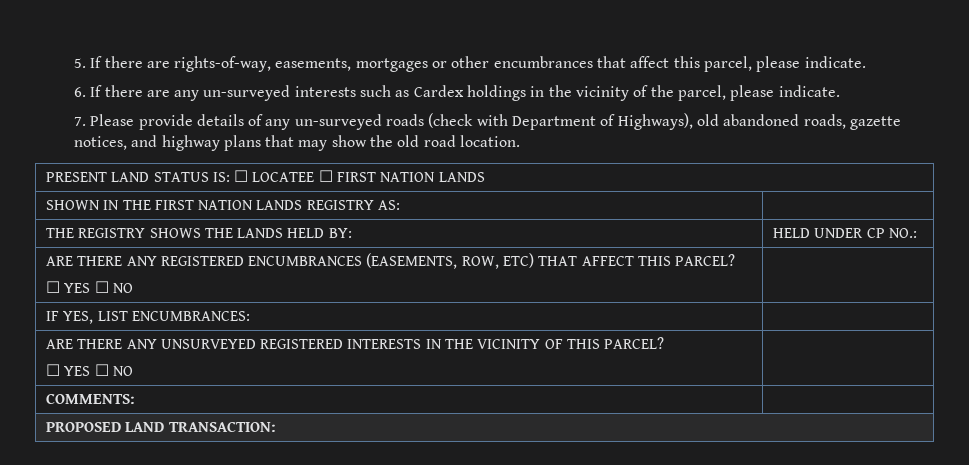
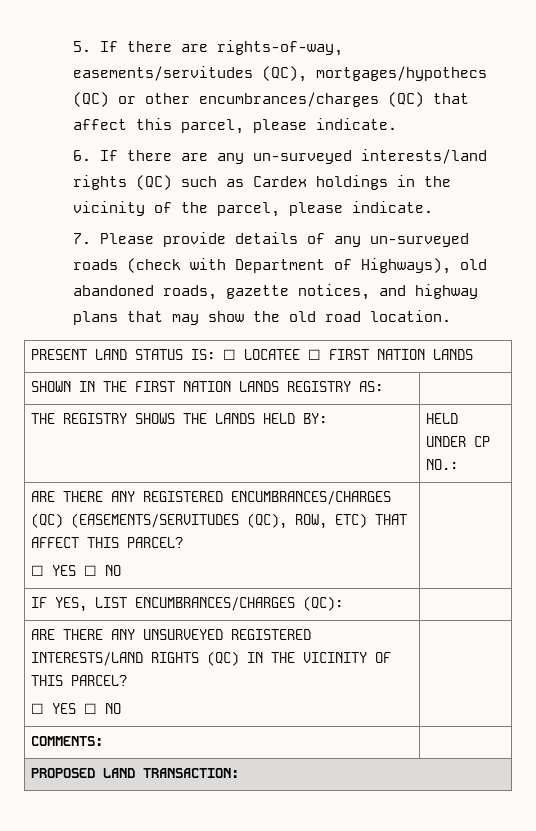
- 5. If there are rights-of-way, easements, mortgages or other encumbrances that affect this parcel, please indicate.
+ 5. If there are rights-of-way, easements/servitudes (QC), mortgages/hypothecs (QC) or other encumbrances/charges (QC) that affect this parcel, please indicate.
- 6. If there are any un-surveyed interests such as Cardex holdings in the vicinity of the parcel, please indicate.
+ 6. If there are any un-surveyed interests/land rights (QC) such as Cardex holdings in the vicinity of the parcel, please indicate.
- ARE THERE ANY REGISTERED ENCUMBRANCES (EASEMENTS, ROW, ETC) THAT AFFECT THIS PARCEL?
+ ARE THERE ANY REGISTERED ENCUMBRANCES/CHARGES (QC) (EASEMENTS/SERVITUDES (QC), ROW, ETC) THAT AFFECT THIS PARCEL?
- IF YES, LIST ENCUMBRANCES: |
+ IF YES, LIST ENCUMBRANCES/CHARGES (QC): |
- ARE THERE ANY UNSURVEYED REGISTERED INTERESTS IN THE VICINITY OF THIS PARCEL?
+ ARE THERE ANY UNSURVEYED REGISTERED INTERESTS/LAND RIGHTS (QC) IN THE VICINITY OF THIS PARCEL?

